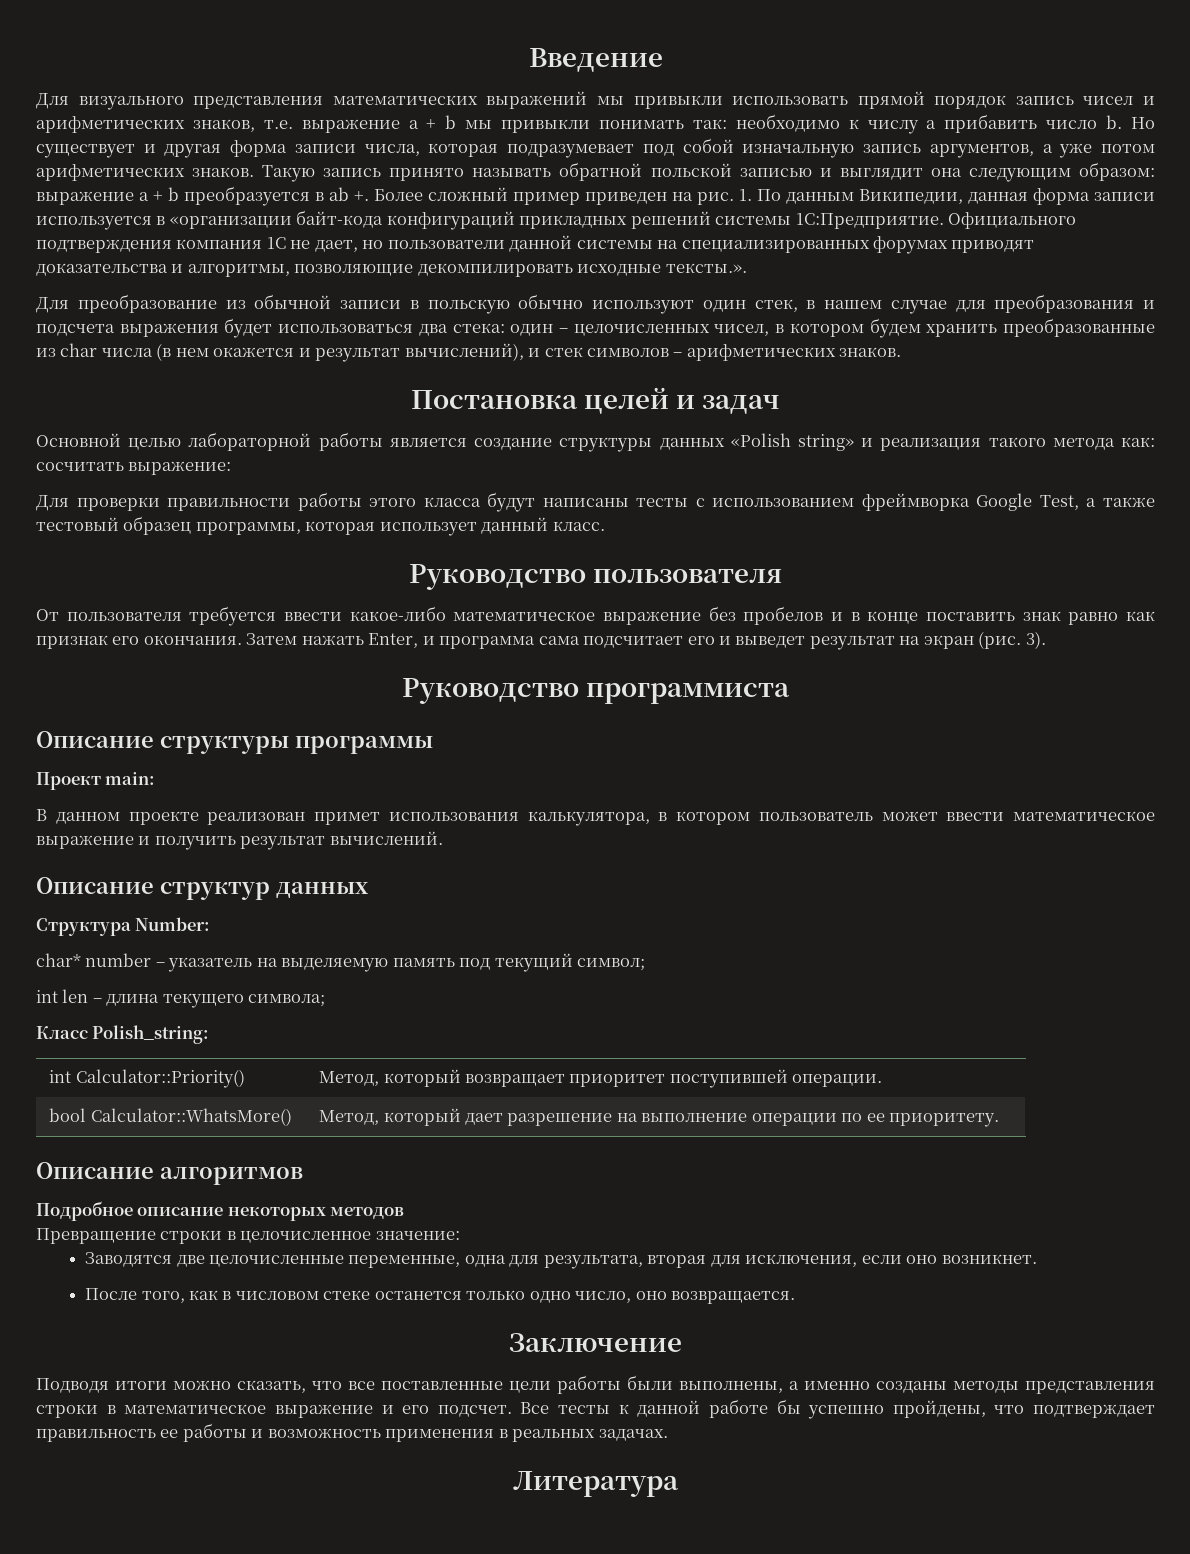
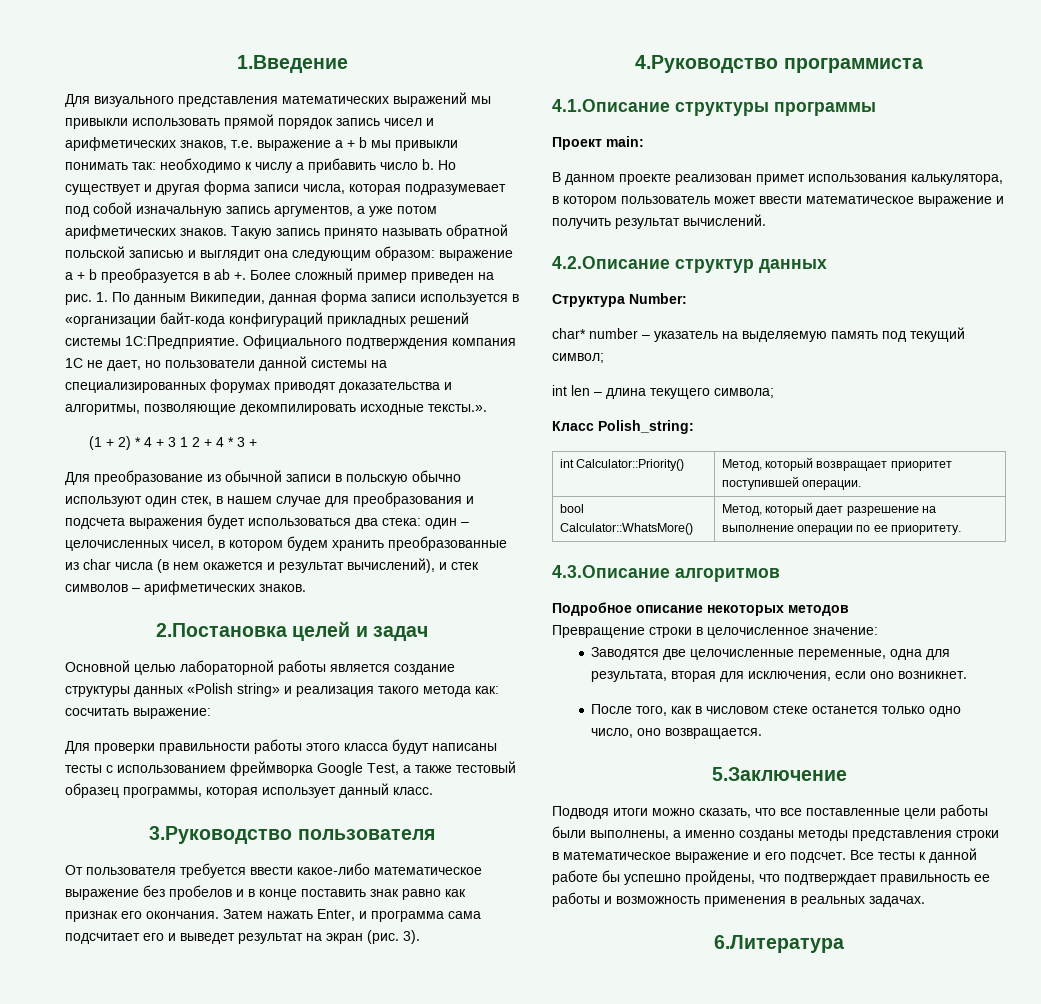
- Введение
+ 1.Введение
+ (1 + 2) * 4 + 3 1 2 + 4 * 3 +
- Постановка целей и задач
+ 2.Постановка целей и задач
- Руководство пользователя
+ 3.Руководство пользователя
- Руководство программиста
+ 4.Руководство программиста
- Описание структуры программы
+ 4.1.Описание структуры программы
- Описание структур данных
+ 4.2.Описание структур данных
- Описание алгоритмов
+ 4.3.Описание алгоритмов
- Заключение
+ 5.Заключение
- Литература
+ 6.Литература

